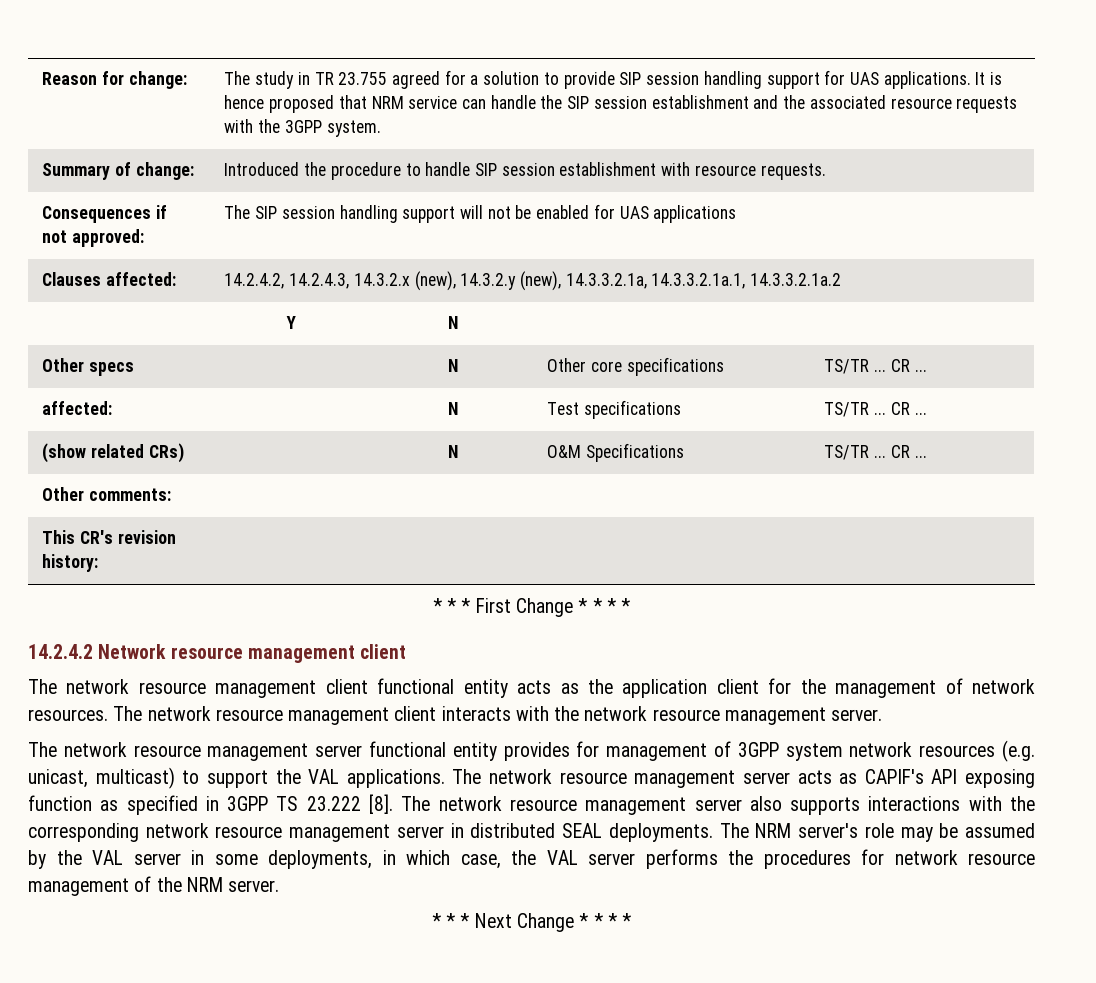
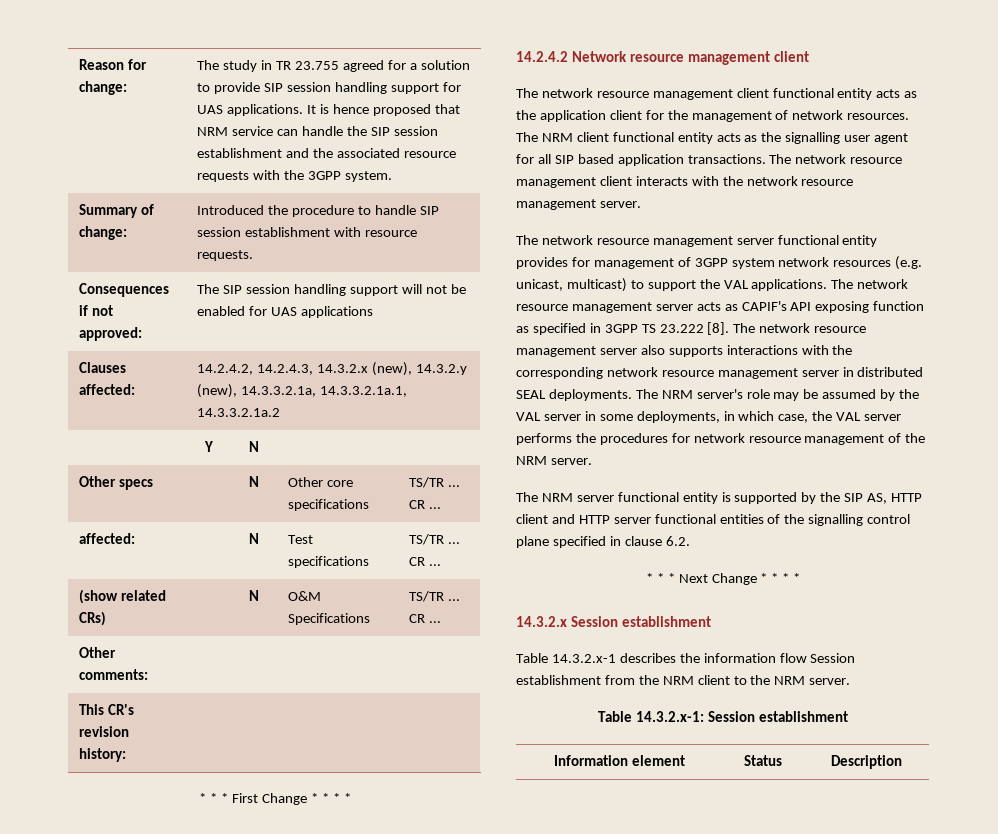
- The network resource management client interacts with the network resource management server.
+ The NRM client functional entity acts as the signalling user agent for all SIP based application transactions. The network resource management client interacts with the network resource management server.
+ The NRM server functional entity is supported by the SIP AS, HTTP client and HTTP server functional entities of the signalling control plane specified in clause 6.2.
+ 14.3.2.x Session establishment
+ Table 14.3.2.x-1 describes the information flow Session establishment from the NRM client to the NRM server.
+ Table 14.3.2.x-1: Session establishment
+ Information element | Status | Description

